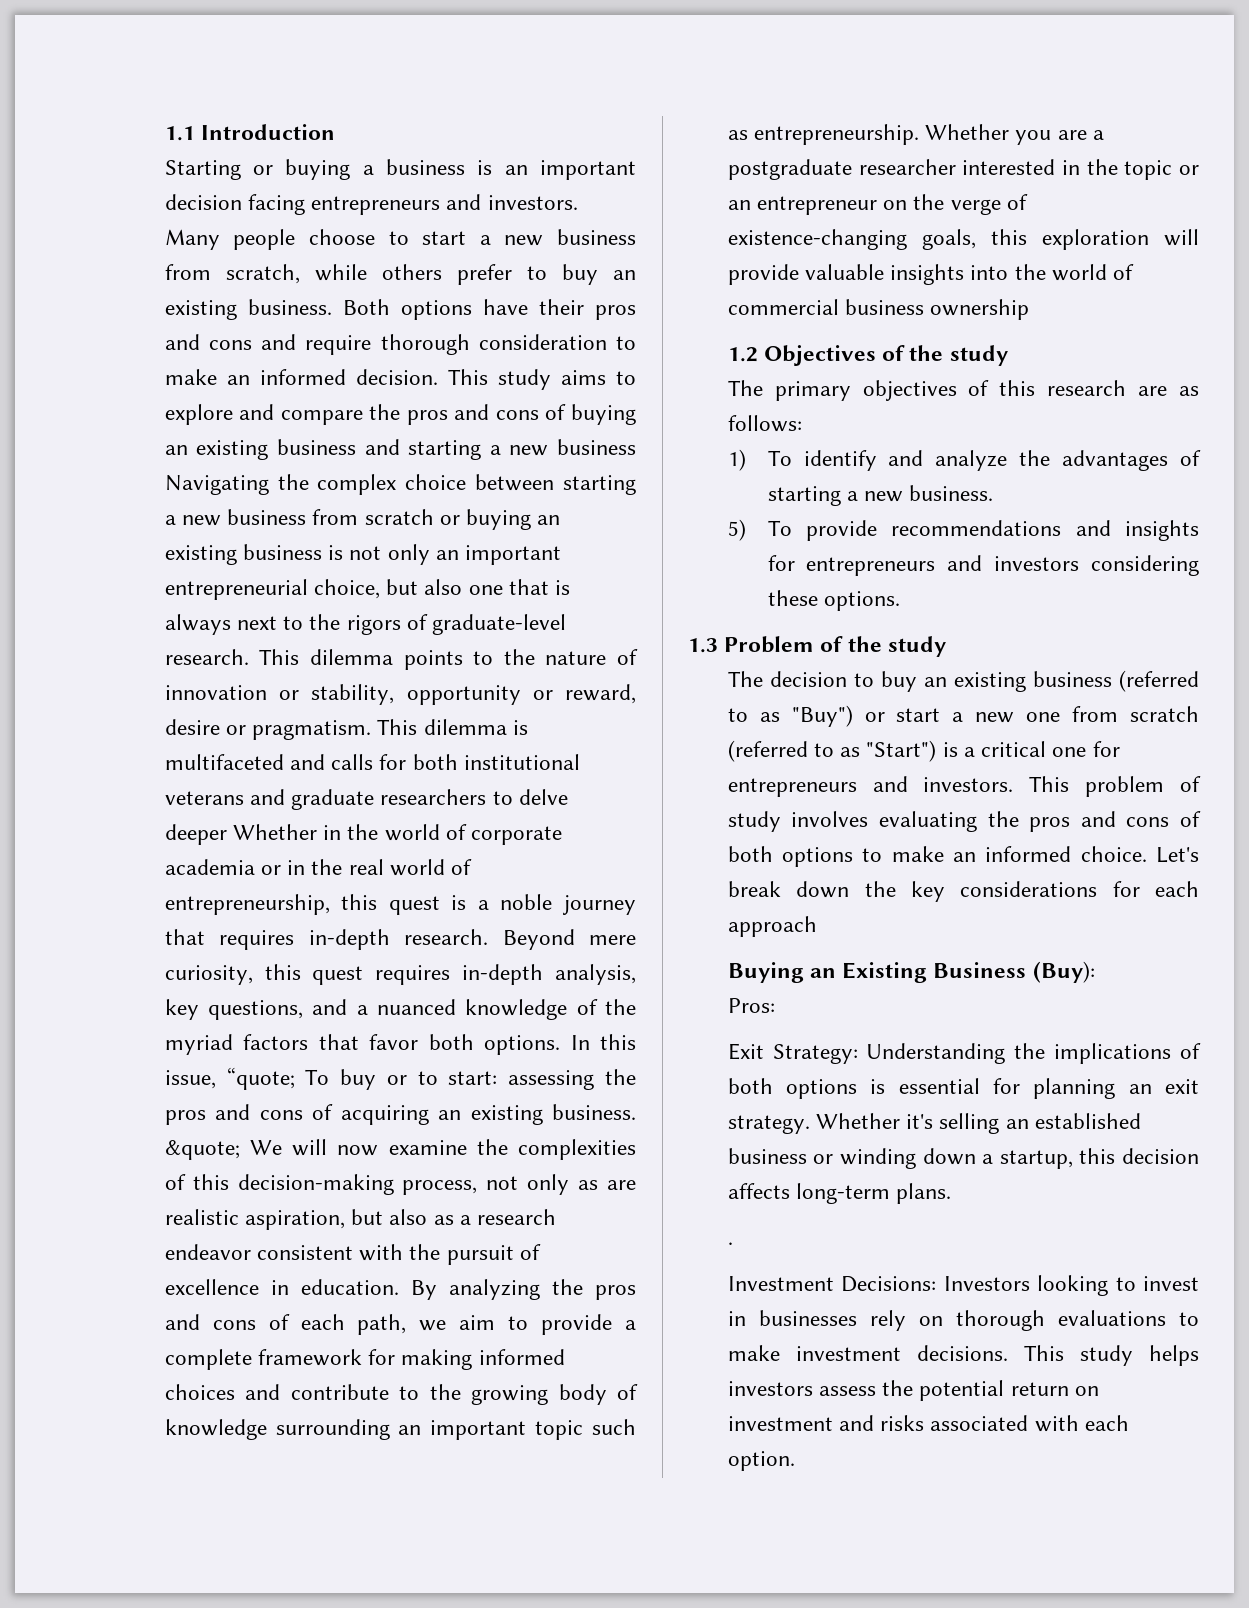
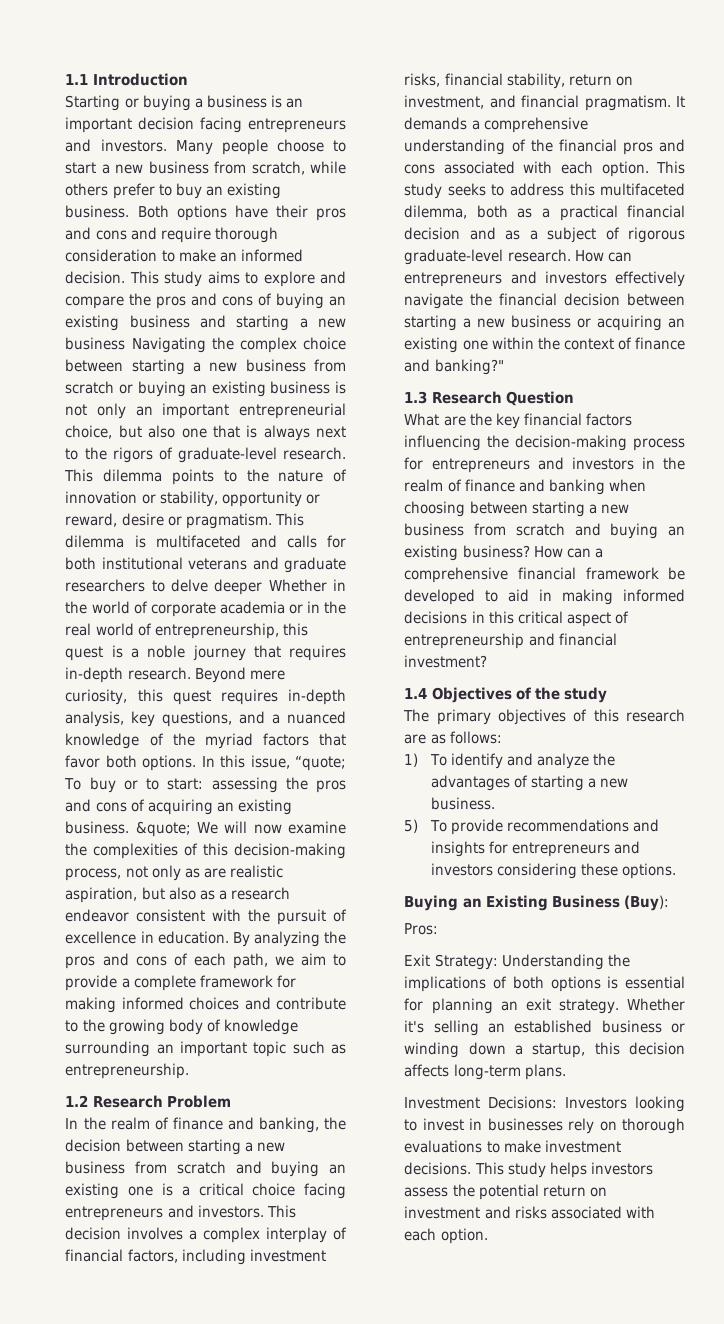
- By analyzing the pros and cons of each path, we aim to provide a complete framework for making informed choices and contribute to the growing body of knowledge surrounding an important topic such as entrepreneurship. Whether you are a postgraduate researcher interested in the topic or an entrepreneur on the verge of existence-changing goals, this exploration will provide valuable insights into the world of commercial business ownership
- 1.2 Objectives of the study
+ By analyzing the pros and cons of each path, we aim to provide a complete framework for making informed choices and contribute to the growing body of knowledge surrounding an important topic such as entrepreneurship.
+ 1.2 Research Problem
+ In the realm of finance and banking, the decision between starting a new business from scratch and buying an existing one is a critical choice facing entrepreneurs and investors. This decision involves a complex interplay of financial factors, including investment risks, financial stability, return on investment, and financial pragmatism. It demands a comprehensive understanding of the financial pros and cons associated with each option. This study seeks to address this multifaceted dilemma, both as a practical financial decision and as a subject of rigorous graduate-level research. How can entrepreneurs and investors effectively navigate the financial decision between starting a new business or acquiring an existing one within the context of finance and banking?"
+ 1.3 Research Question
+ What are the key financial factors influencing the decision-making process for entrepreneurs and investors in the realm of finance and banking when choosing between starting a new business from scratch and buying an existing business? How can a comprehensive financial framework be developed to aid in making informed decisions in this critical aspect of entrepreneurship and financial investment?
+ 1.4 Objectives of the study
- 1.3 Problem of the study
- The decision to buy an existing business (referred to as "Buy") or start a new one from scratch (referred to as "Start") is a critical one for entrepreneurs and investors. This problem of study involves evaluating the pros and cons of both options to make an informed choice. Let's break down the key considerations for each approach
- .

